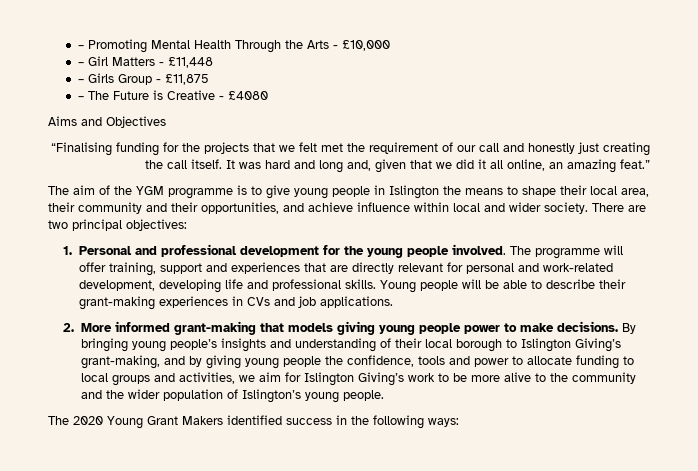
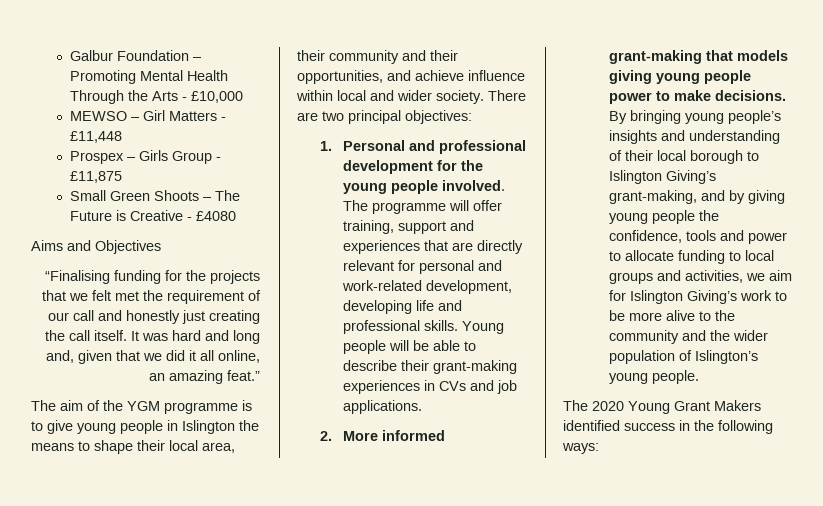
- – Promoting Mental Health Through the Arts - £10,000
+ Galbur Foundation – Promoting Mental Health Through the Arts - £10,000
- – Girl Matters - £11,448
+ MEWSO – Girl Matters - £11,448
- – Girls Group - £11,875
+ Prospex – Girls Group - £11,875
- – The Future is Creative - £4080
+ Small Green Shoots – The Future is Creative - £4080

